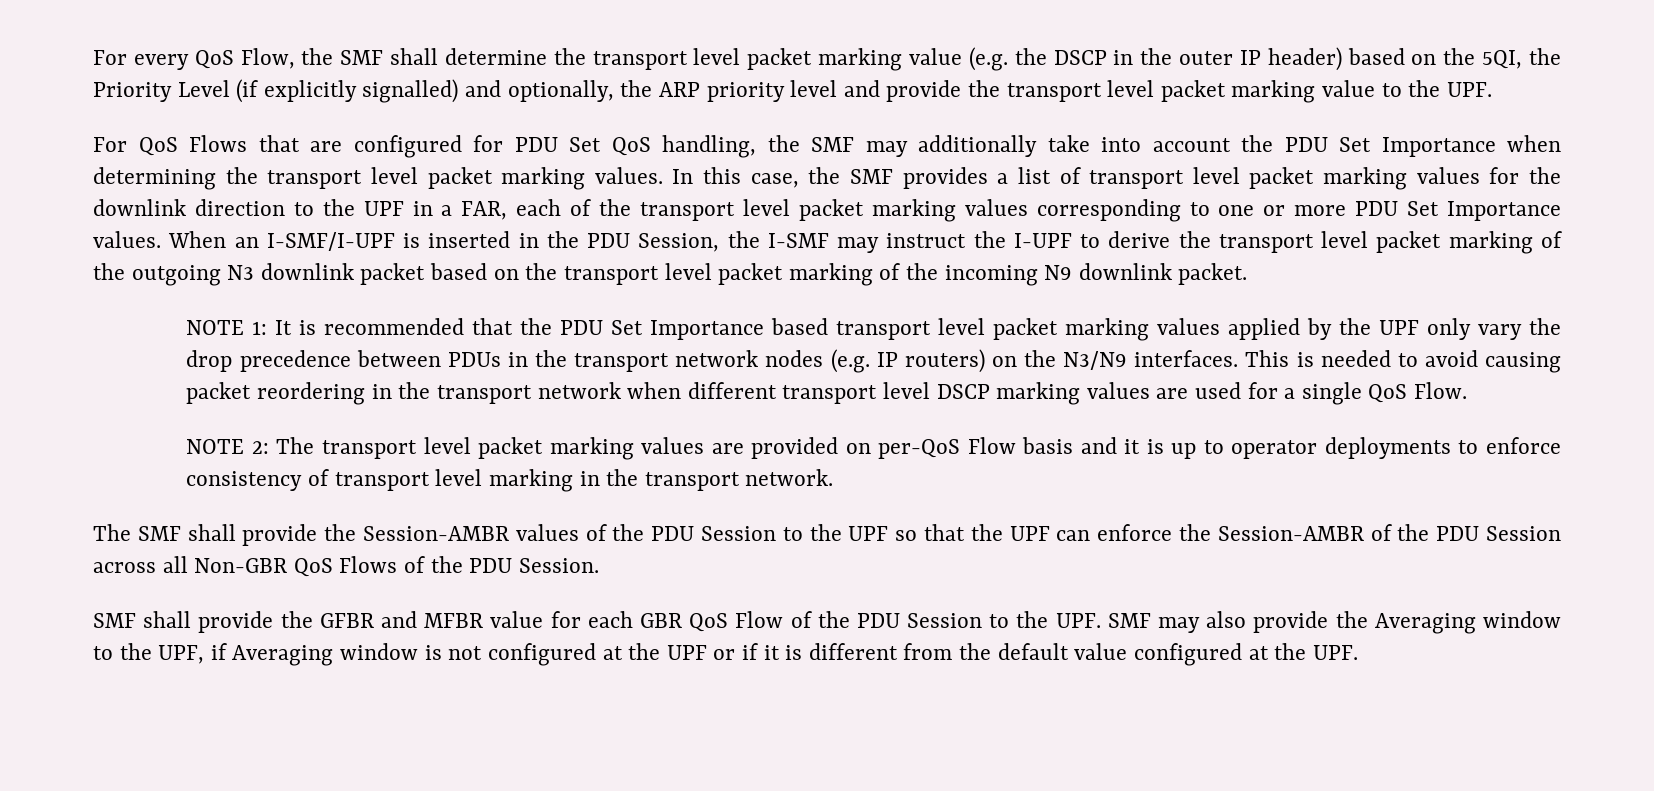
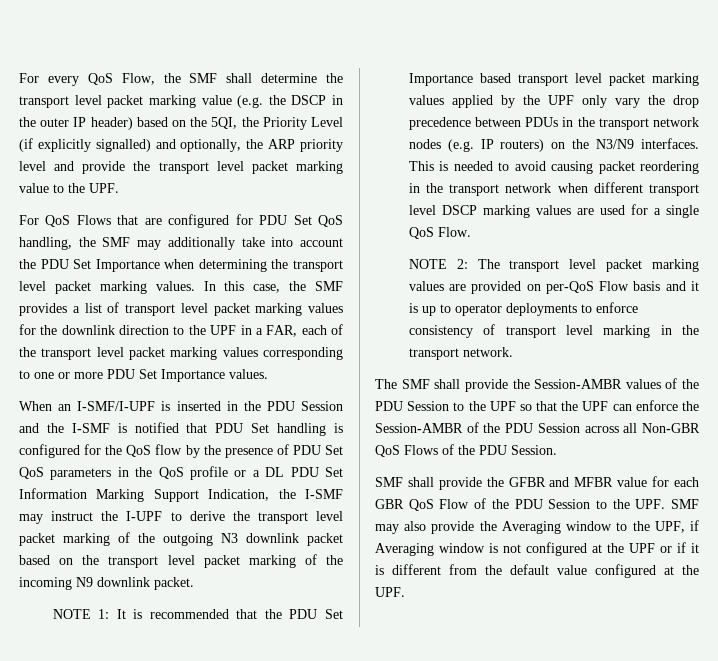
- In this case, the SMF provides a list of transport level packet marking values for the downlink direction to the UPF in a FAR, each of the transport level packet marking values corresponding to one or more PDU Set Importance values. When an I-SMF/I-UPF is inserted in the PDU Session, the I-SMF may instruct the I-UPF to derive the transport level packet marking of the outgoing N3 downlink packet based on the transport level packet marking of the incoming N9 downlink packet.
+ In this case, the SMF provides a list of transport level packet marking values for the downlink direction to the UPF in a FAR, each of the transport level packet marking values corresponding to one or more PDU Set Importance values.
+ When an I-SMF/I-UPF is inserted in the PDU Session and the I-SMF is notified that PDU Set handling is configured for the QoS flow by the presence of PDU Set QoS parameters in the QoS profile or a DL PDU Set Information Marking Support Indication, the I-SMF may instruct the I-UPF to derive the transport level packet marking of the outgoing N3 downlink packet based on the transport level packet marking of the incoming N9 downlink packet.

